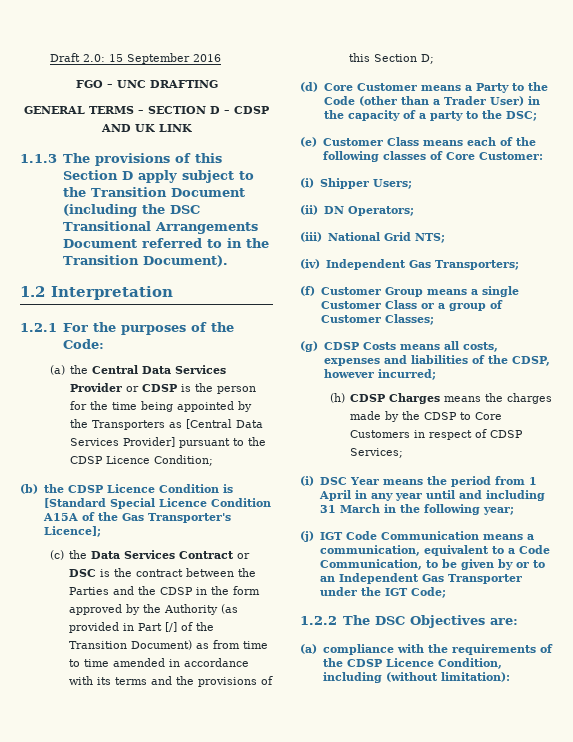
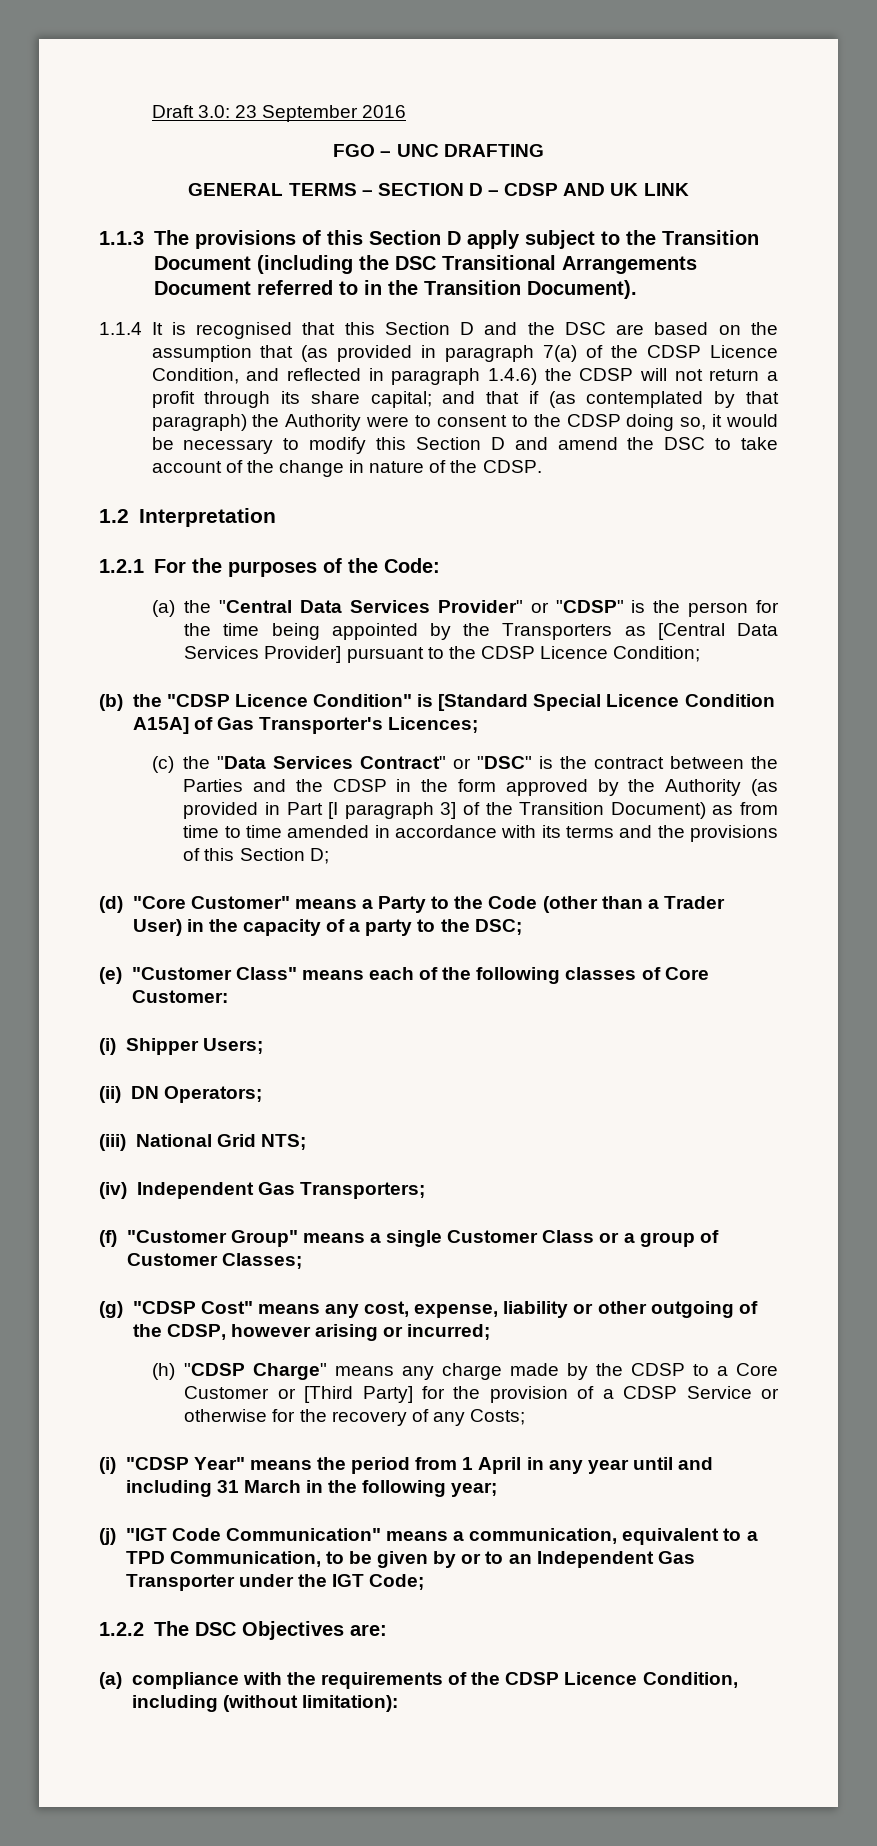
- Draft 2.0: 15 September 2016
+ Draft 3.0: 23 September 2016
+ 1.1.4 It is recognised that this Section D and the DSC are based on the assumption that (as provided in paragraph 7(a) of the CDSP Licence Condition, and reflected in paragraph 1.4.6) the CDSP will not return a profit through its share capital; and that if (as contemplated by that paragraph) the Authority were to consent to the CDSP doing so, it would be necessary to modify this Section D and amend the DSC to take account of the change in nature of the CDSP.
- (a) the Central Data Services Provider or CDSP is the person for the time being appointed by the Transporters as [Central Data Services Provider] pursuant to the CDSP Licence Condition;
+ (a) the "Central Data Services Provider" or "CDSP" is the person for the time being appointed by the Transporters as [Central Data Services Provider] pursuant to the CDSP Licence Condition;
- (b) the CDSP Licence Condition is [Standard Special Licence Condition A15A of the Gas Transporter's Licence];
+ (b) the "CDSP Licence Condition" is [Standard Special Licence Condition A15A] of Gas Transporter's Licences;
- (c) the Data Services Contract or DSC is the contract between the Parties and the CDSP in the form approved by the Authority (as provided in Part [/] of the Transition Document) as from time to time amended in accordance with its terms and the provisions of this Section D;
+ (c) the "Data Services Contract" or "DSC" is the contract between the Parties and the CDSP in the form approved by the Authority (as provided in Part [I paragraph 3] of the Transition Document) as from time to time amended in accordance with its terms and the provisions of this Section D;
- (d) Core Customer means a Party to the Code (other than a Trader User) in the capacity of a party to the DSC;
+ (d) "Core Customer" means a Party to the Code (other than a Trader User) in the capacity of a party to the DSC;
- (e) Customer Class means each of the following classes of Core Customer:
+ (e) "Customer Class" means each of the following classes of Core Customer:
- (f) Customer Group means a single Customer Class or a group of Customer Classes;
+ (f) "Customer Group" means a single Customer Class or a group of Customer Classes;
- (g) CDSP Costs means all costs, expenses and liabilities of the CDSP, however incurred;
+ (g) "CDSP Cost" means any cost, expense, liability or other outgoing of the CDSP, however arising or incurred;
- (h) CDSP Charges means the charges made by the CDSP to Core Customers in respect of CDSP Services;
- (i) DSC Year means the period from 1 April in any year until and including 31 March in the following year;
+ (h) "CDSP Charge" means any charge made by the CDSP to a Core Customer or [Third Party] for the provision of a CDSP Service or otherwise for the recovery of any Costs;
+ (i) "CDSP Year" means the period from 1 April in any year until and including 31 March in the following year;
- (j) IGT Code Communication means a communication, equivalent to a Code Communication, to be given by or to an Independent Gas Transporter under the IGT Code;
+ (j) "IGT Code Communication" means a communication, equivalent to a TPD Communication, to be given by or to an Independent Gas Transporter under the IGT Code;

